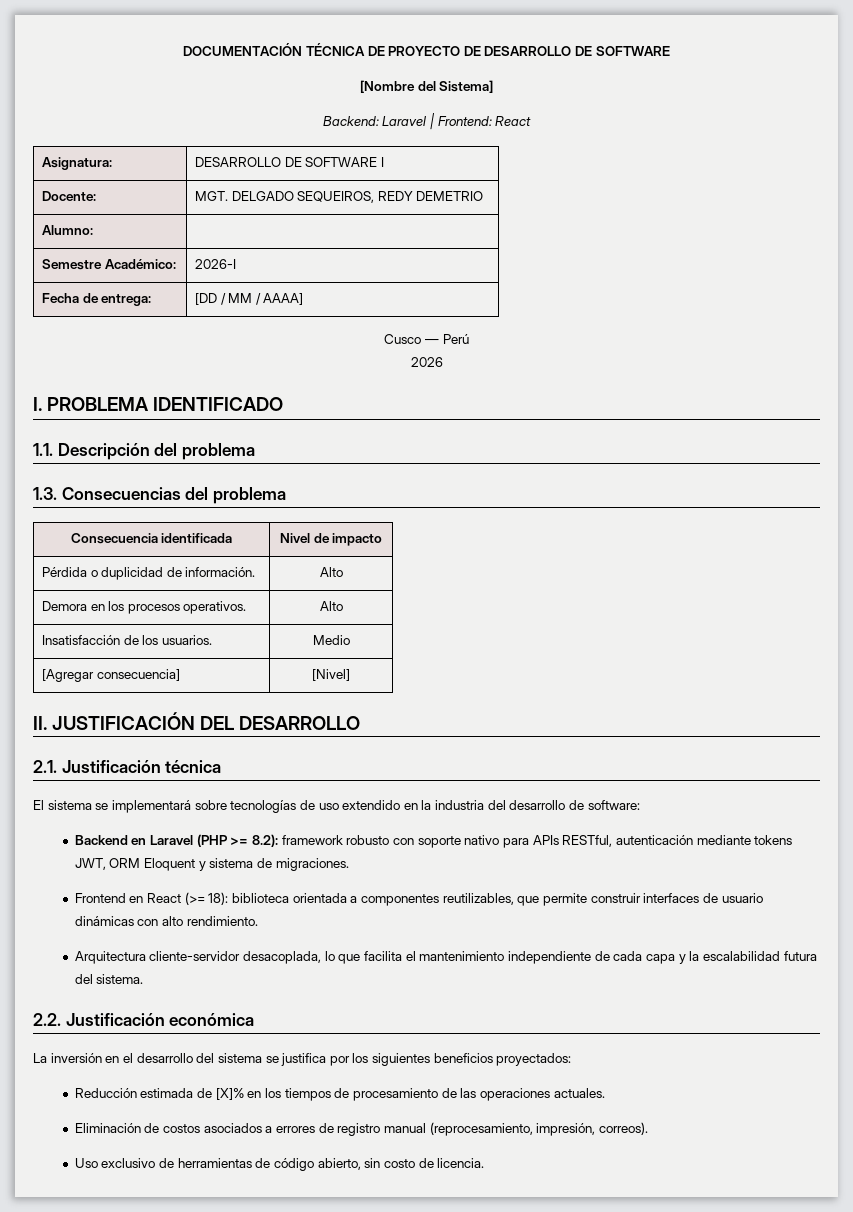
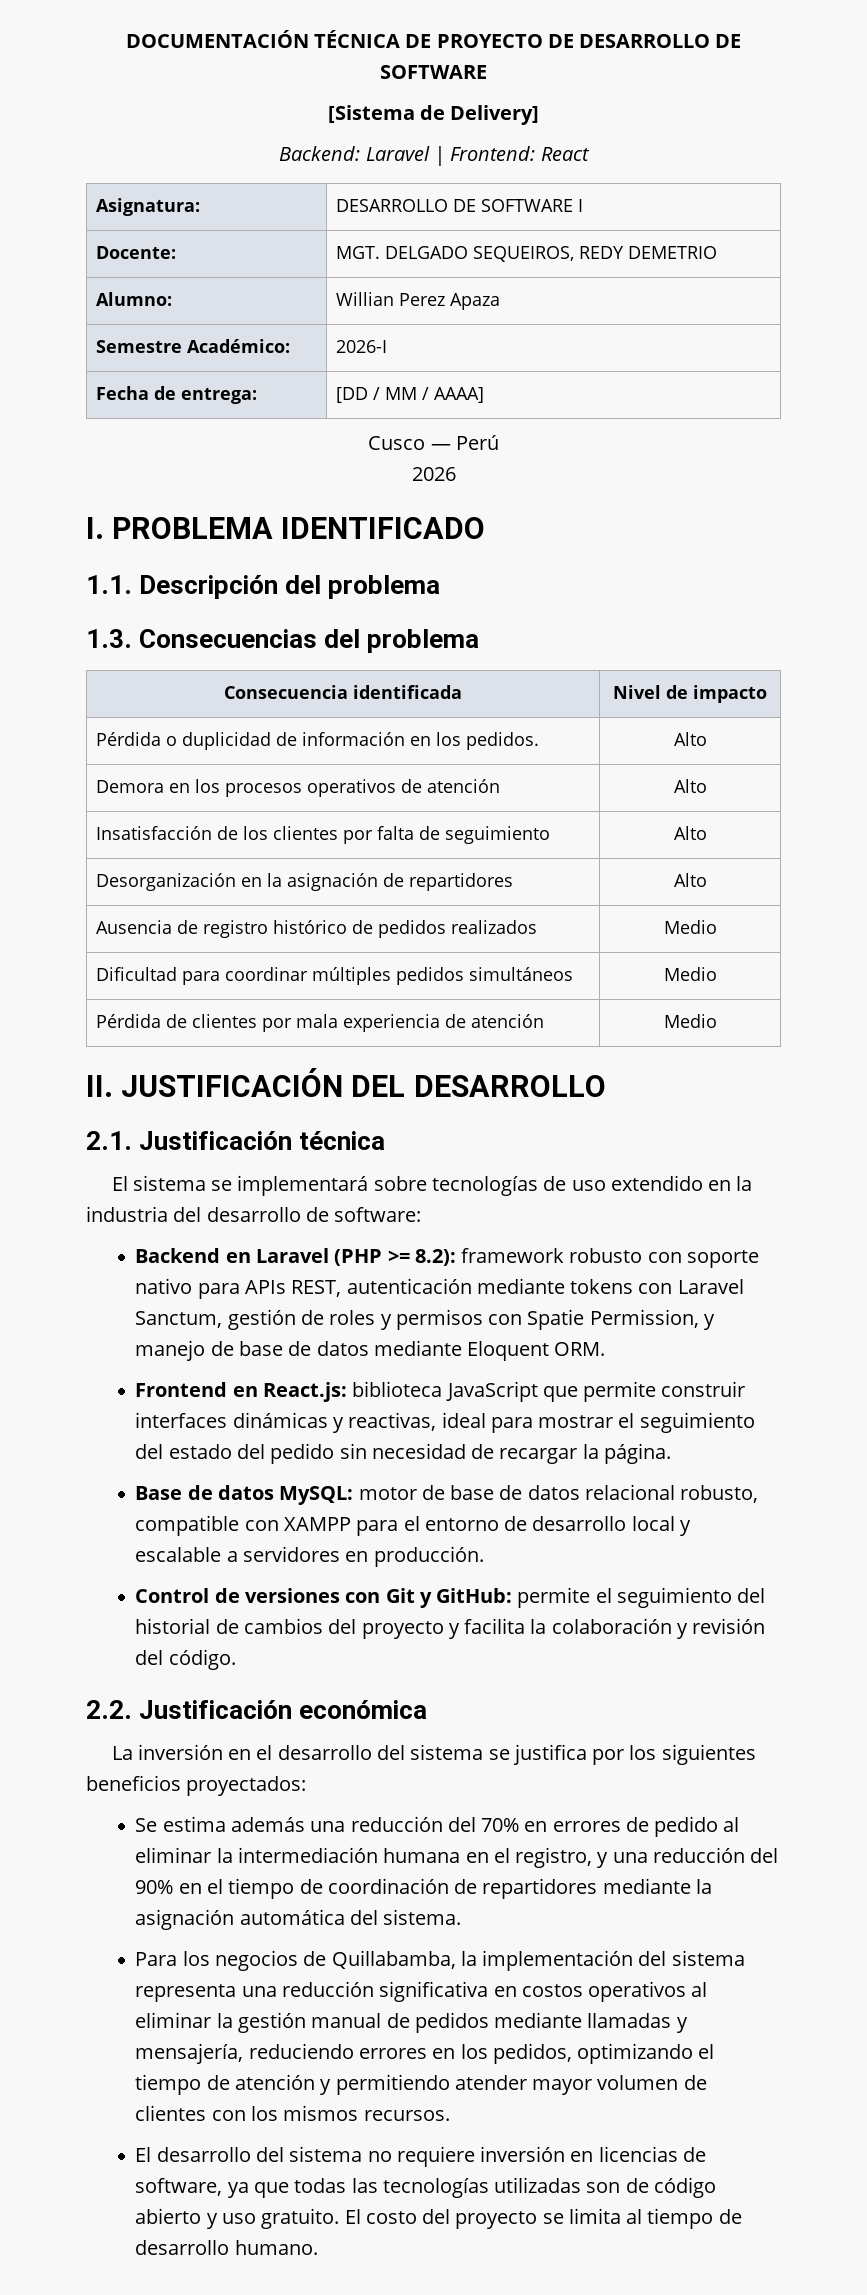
- [Nombre del Sistema]
+ [Sistema de Delivery]
- Alumno: |
+ Alumno: | Willian Perez Apaza
- Pérdida o duplicidad de información. | Alto
+ Pérdida o duplicidad de información en los pedidos. | Alto
- Demora en los procesos operativos. | Alto
+ Demora en los procesos operativos de atención | Alto
- Insatisfacción de los usuarios. | Medio
- [Agregar consecuencia] | [Nivel]
+ Insatisfacción de los clientes por falta de seguimiento | Alto
+ Desorganización en la asignación de repartidores | Alto
+ Ausencia de registro histórico de pedidos realizados | Medio
+ Dificultad para coordinar múltiples pedidos simultáneos | Medio
+ Pérdida de clientes por mala experiencia de atención | Medio
- Backend en Laravel (PHP >= 8.2): framework robusto con soporte nativo para APIs RESTful, autenticación mediante tokens JWT, ORM Eloquent y sistema de migraciones.
- Frontend en React (>= 18): biblioteca orientada a componentes reutilizables, que permite construir interfaces de usuario dinámicas con alto rendimiento.
- Arquitectura cliente-servidor desacoplada, lo que facilita el mantenimiento independiente de cada capa y la escalabilidad futura del sistema.
+ Backend en Laravel (PHP >= 8.2): framework robusto con soporte nativo para APIs REST, autenticación mediante tokens con Laravel Sanctum, gestión de roles y permisos con Spatie Permission, y manejo de base de datos mediante Eloquent ORM.
+ Frontend en React.js: biblioteca JavaScript que permite construir interfaces dinámicas y reactivas, ideal para mostrar el seguimiento del estado del pedido sin necesidad de recargar la página.
+ Base de datos MySQL: motor de base de datos relacional robusto, compatible con XAMPP para el entorno de desarrollo local y escalable a servidores en producción.
+ Control de versiones con Git y GitHub: permite el seguimiento del historial de cambios del proyecto y facilita la colaboración y revisión del código.
- Reducción estimada de [X]% en los tiempos de procesamiento de las operaciones actuales.
- Eliminación de costos asociados a errores de registro manual (reprocesamiento, impresión, correos).
- Uso exclusivo de herramientas de código abierto, sin costo de licencia.
+ Se estima además una reducción del 70% en errores de pedido al eliminar la intermediación humana en el registro, y una reducción del 90% en el tiempo de coordinación de repartidores mediante la asignación automática del sistema.
+ Para los negocios de Quillabamba, la implementación del sistema representa una reducción significativa en costos operativos al eliminar la gestión manual de pedidos mediante llamadas y mensajería, reduciendo errores en los pedidos, optimizando el tiempo de atención y permitiendo atender mayor volumen de clientes con los mismos recursos.
+ El desarrollo del sistema no requiere inversión en licencias de software, ya que todas las tecnologías utilizadas son de código abierto y uso gratuito. El costo del proyecto se limita al tiempo de desarrollo humano.

